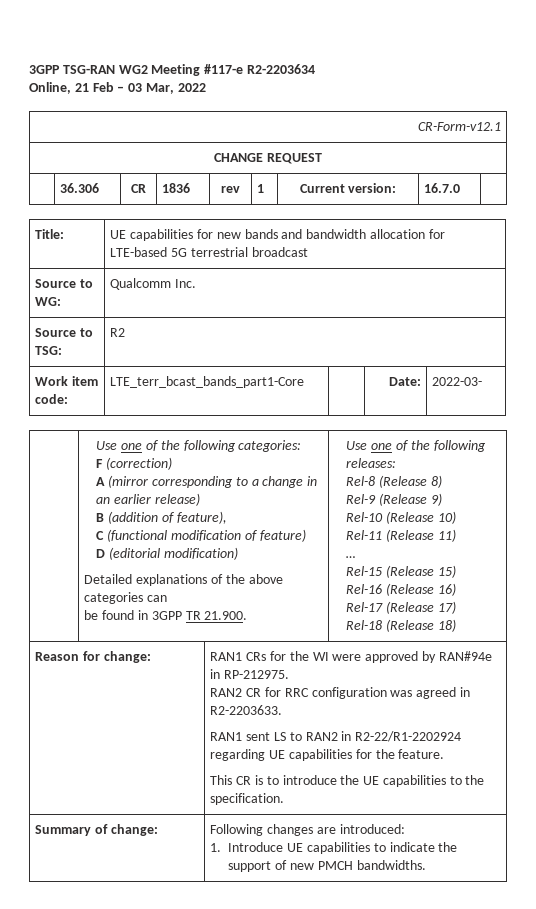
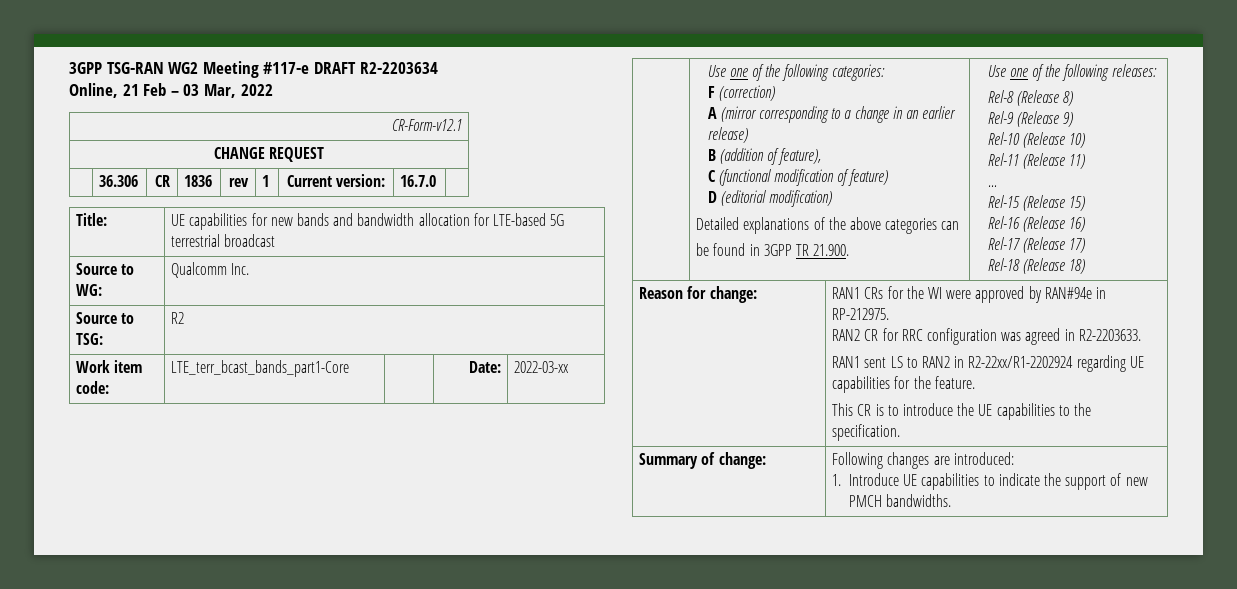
- 3GPP TSG-RAN WG2 Meeting #117-e R2-2203634
+ 3GPP TSG-RAN WG2 Meeting #117-e DRAFT R2-2203634
- Work item code: | LTE_terr_bcast_bands_part1-Core | | Date: | 2022-03-
+ Work item code: | LTE_terr_bcast_bands_part1-Core | | Date: | 2022-03-xx
- RAN1 sent LS to RAN2 in R2-22/R1-2202924 regarding UE capabilities for the feature.
+ RAN1 sent LS to RAN2 in R2-22xx/R1-2202924 regarding UE capabilities for the feature.

